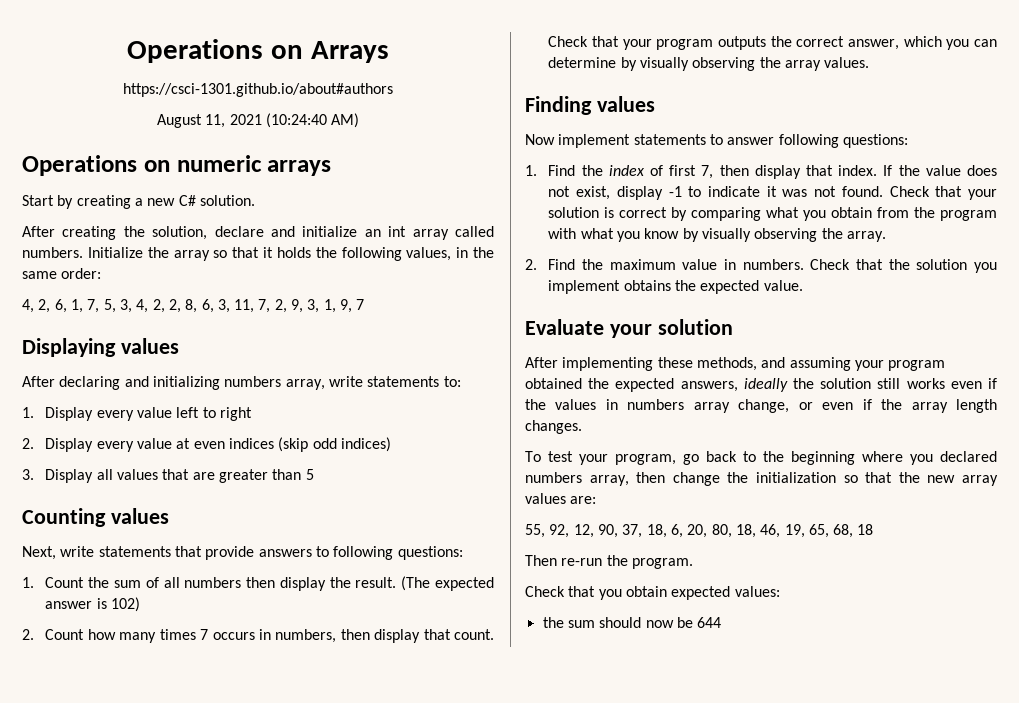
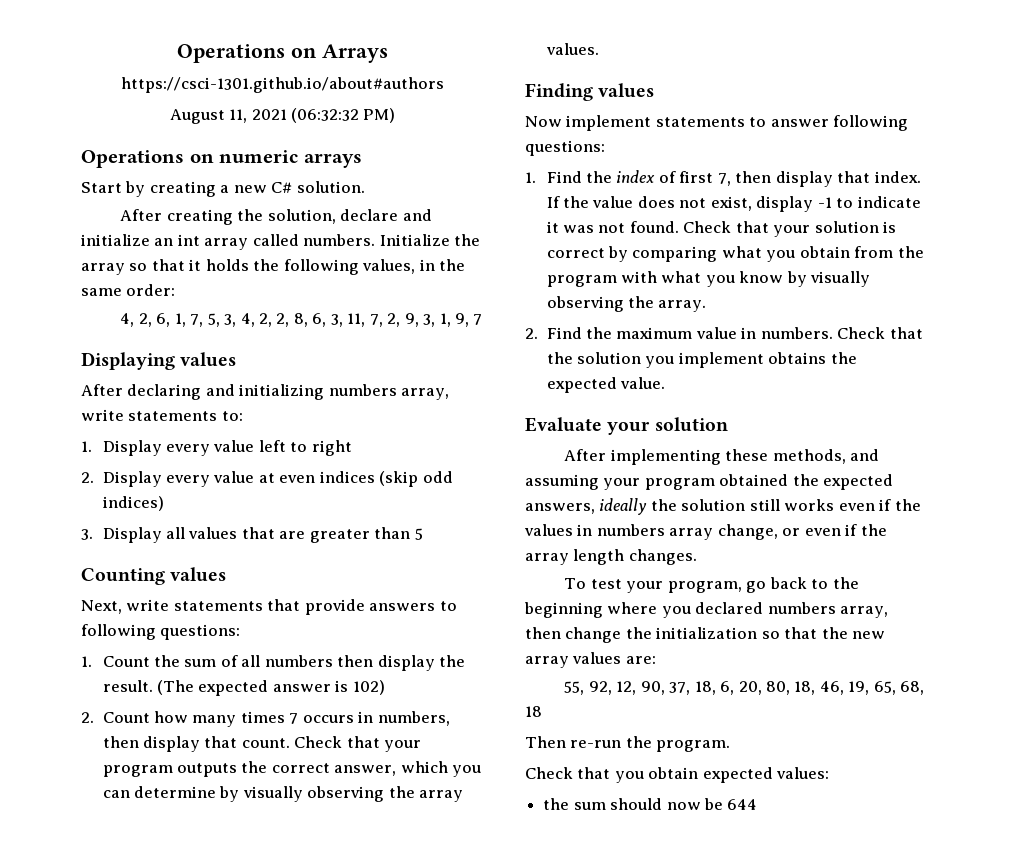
- August 11, 2021 (10:24:40 AM)
+ August 11, 2021 (06:32:32 PM)

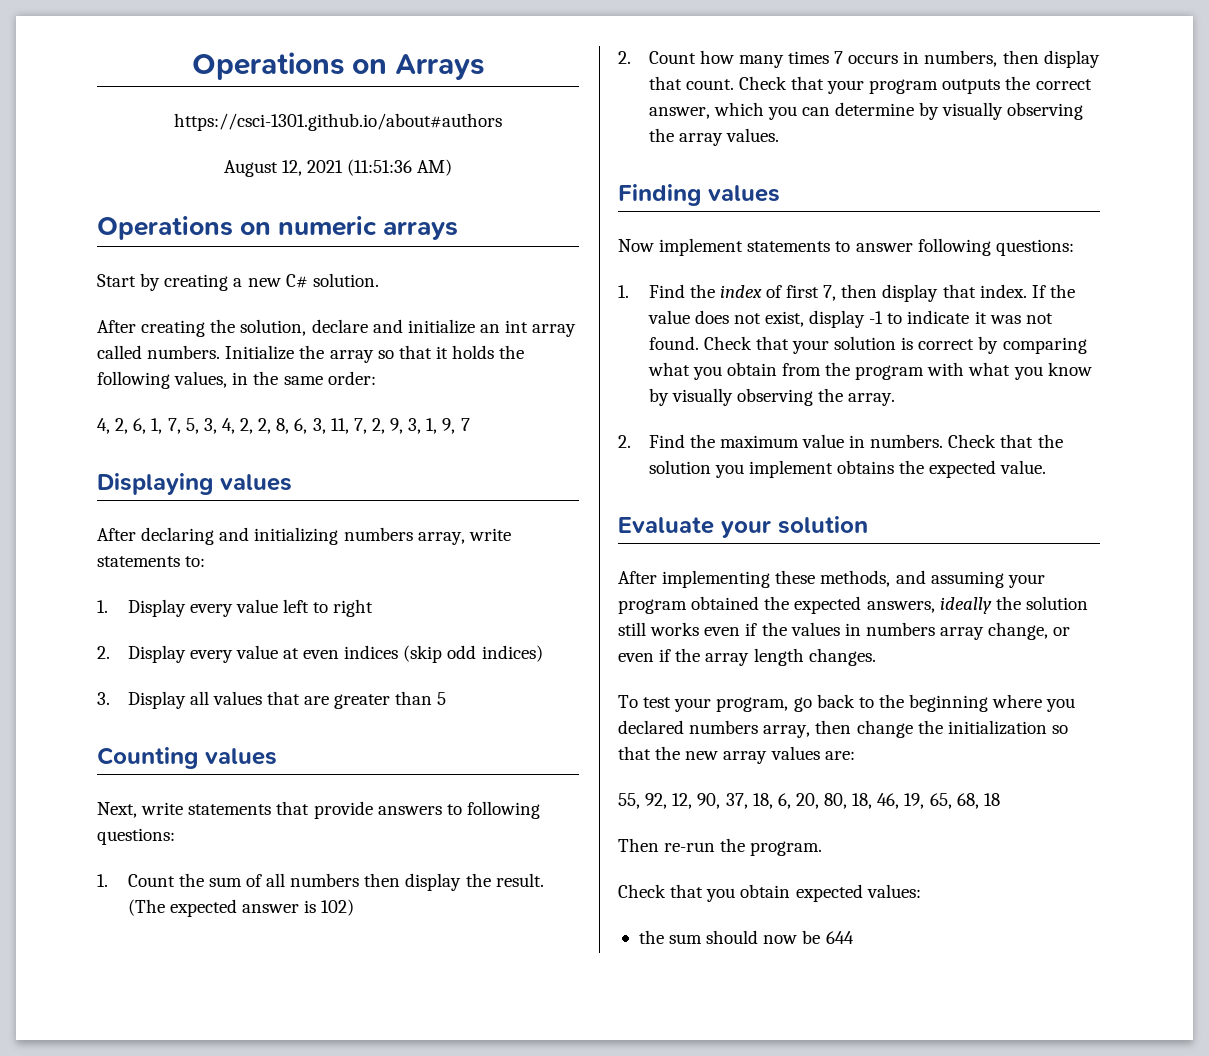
- August 11, 2021 (06:32:32 PM)
+ August 12, 2021 (11:51:36 AM)

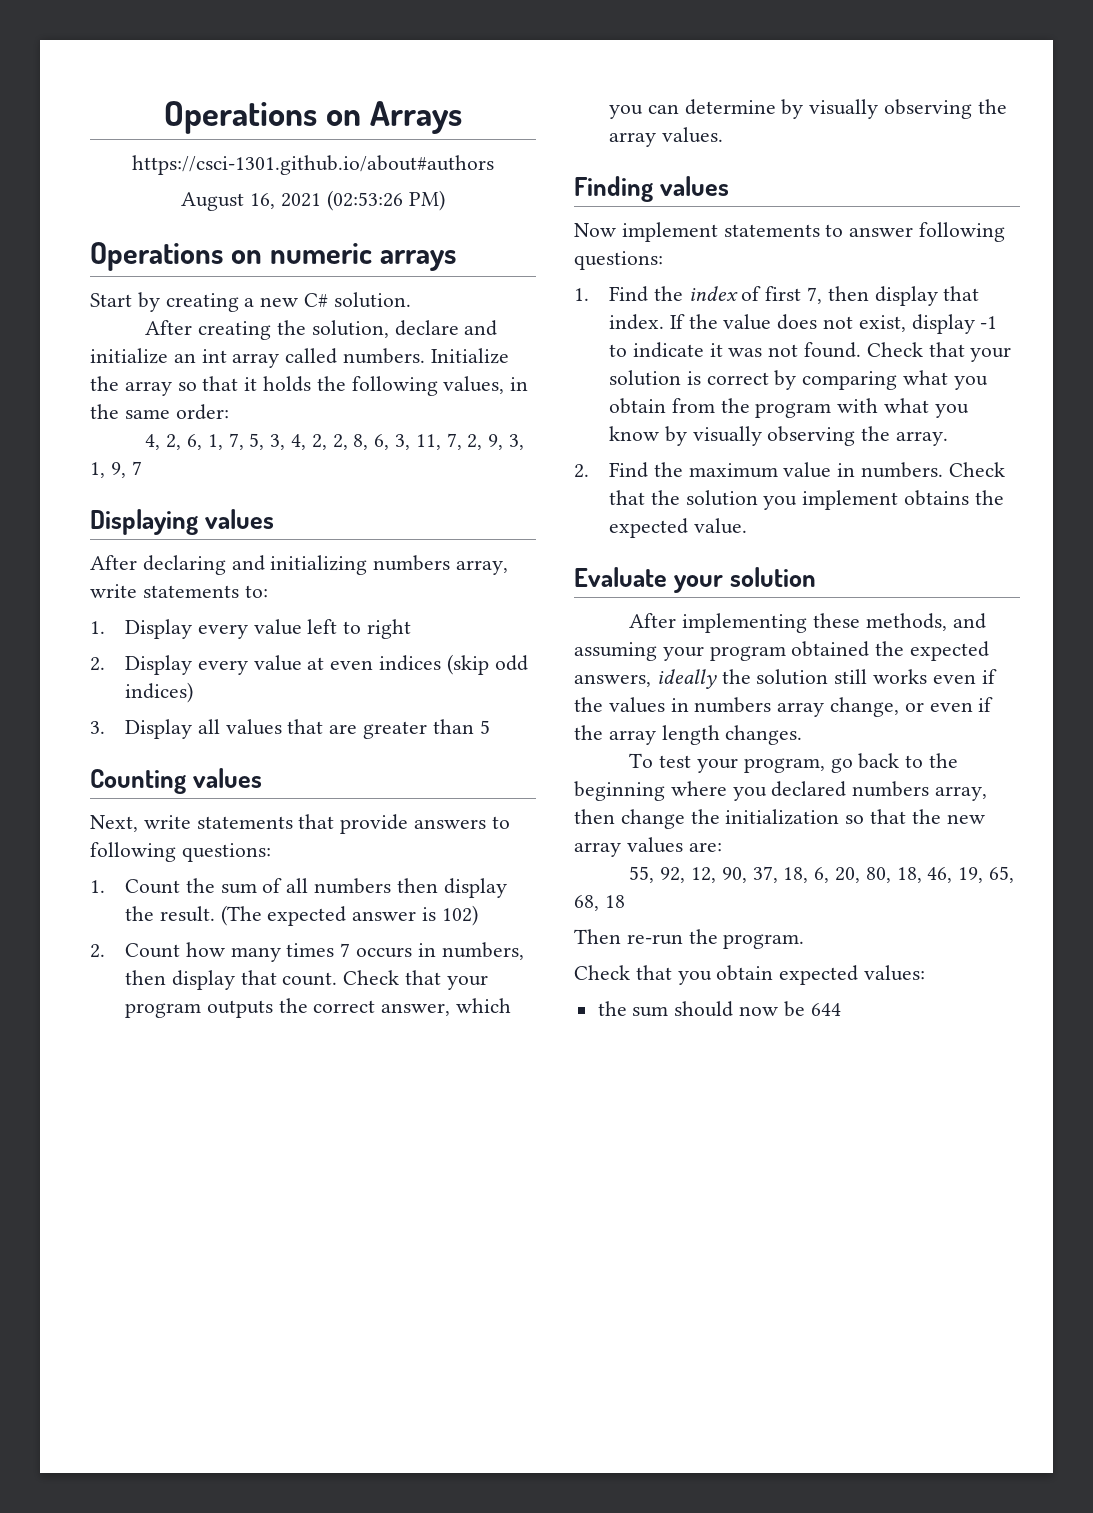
- August 12, 2021 (11:51:36 AM)
+ August 16, 2021 (02:53:26 PM)

